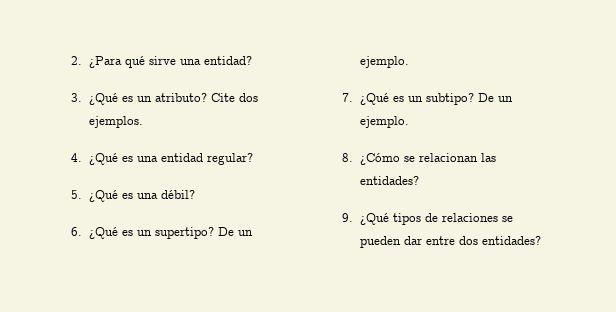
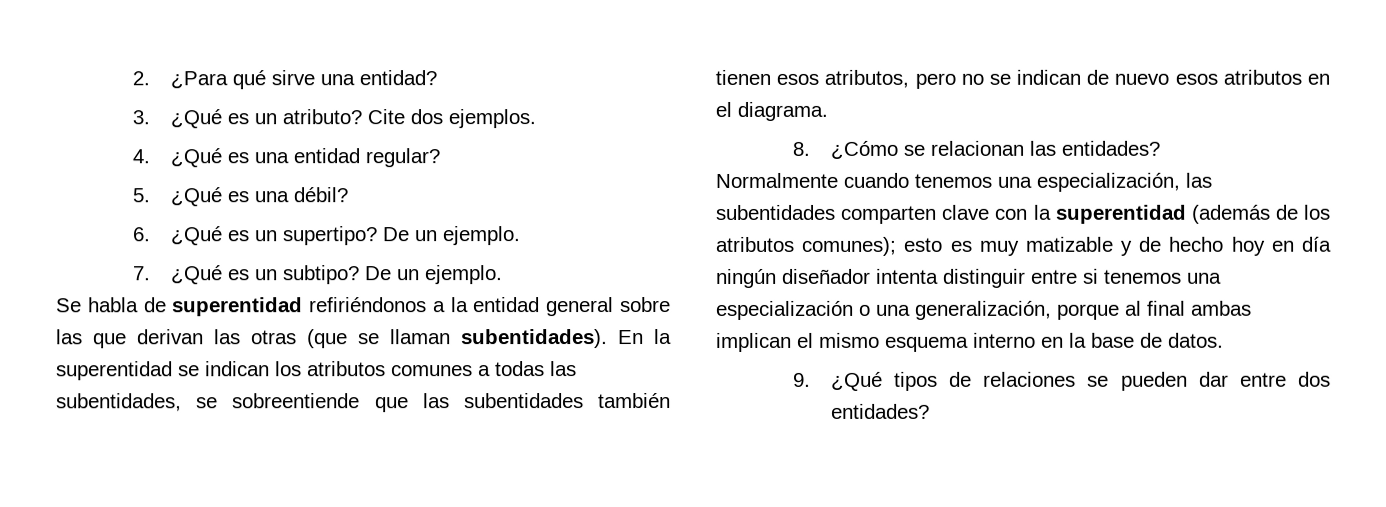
+ Se habla de superentidad refiriéndonos a la entidad general sobre las que derivan las otras (que se llaman subentidades). En la superentidad se indican los atributos comunes a todas las subentidades, se sobreentiende que las subentidades también tienen esos atributos, pero no se indican de nuevo esos atributos en el diagrama.
+ Normalmente cuando tenemos una especialización, las subentidades comparten clave con la superentidad (además de los atributos comunes); esto es muy matizable y de hecho hoy en día ningún diseñador intenta distinguir entre si tenemos una especialización o una generalización, porque al final ambas implican el mismo esquema interno en la base de datos.

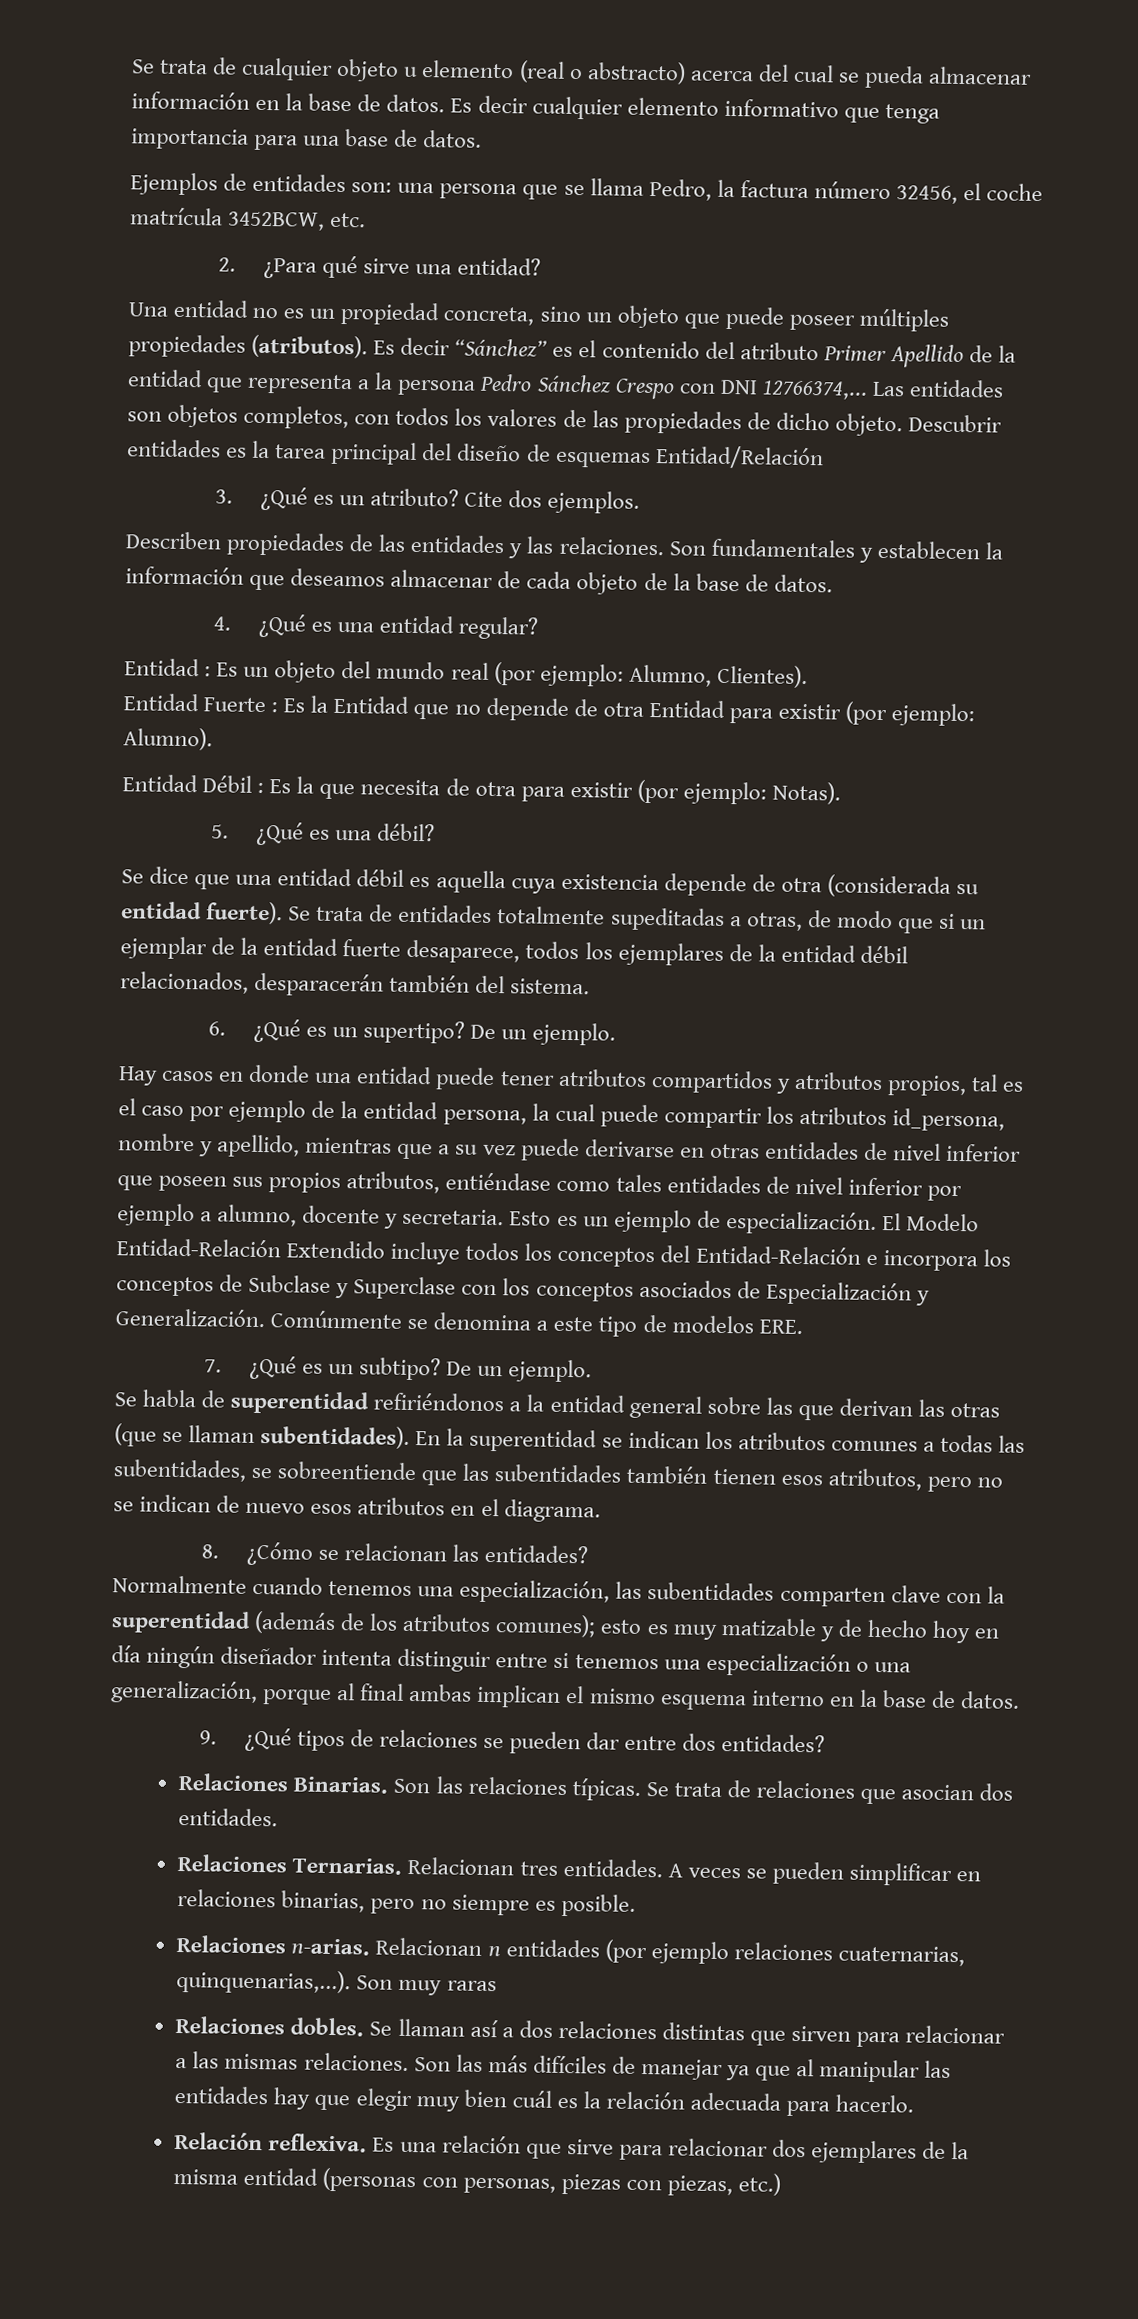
+ Se trata de cualquier objeto u elemento (real o abstracto) acerca del cual se pueda almacenar información en la base de datos. Es decir cualquier elemento informativo que tenga importancia para una base de datos.
+ Ejemplos de entidades son: una persona que se llama Pedro, la factura número 32456, el coche matrícula 3452BCW, etc.
+ Una entidad no es un propiedad concreta, sino un objeto que puede poseer múltiples propiedades (atributos). Es decir “Sánchez” es el contenido del atributo Primer Apellido de la entidad que representa a la persona Pedro Sánchez Crespo con DNI 12766374,... Las entidades son objetos completos, con todos los valores de las propiedades de dicho objeto. Descubrir entidades es la tarea principal del diseño de esquemas Entidad/Relación
+ Describen propiedades de las entidades y las relaciones. Son fundamentales y establecen la información que deseamos almacenar de cada objeto de la base de datos.
+ Entidad : Es un objeto del mundo real (por ejemplo: Alumno, Clientes).
+ Entidad Fuerte : Es la Entidad que no depende de otra Entidad para existir (por ejemplo: Alumno).
+ Entidad Débil : Es la que necesita de otra para existir (por ejemplo: Notas).
+ Se dice que una entidad débil es aquella cuya existencia depende de otra (considerada su entidad fuerte). Se trata de entidades totalmente supeditadas a otras, de modo que si un ejemplar de la entidad fuerte desaparece, todos los ejemplares de la entidad débil relacionados, desparacerán también del sistema.
+ Hay casos en donde una entidad puede tener atributos compartidos y atributos propios, tal es el caso por ejemplo de la entidad persona, la cual puede compartir los atributos id_persona, nombre y apellido, mientras que a su vez puede derivarse en otras entidades de nivel inferior que poseen sus propios atributos, entiéndase como tales entidades de nivel inferior por ejemplo a alumno, docente y secretaria. Esto es un ejemplo de especialización. El Modelo Entidad-Relación Extendido incluye todos los conceptos del Entidad-Relación e incorpora los conceptos de Subclase y Superclase con los conceptos asociados de Especialización y Generalización. Comúnmente se denomina a este tipo de modelos ERE.
+ Relaciones Binarias. Son las relaciones típicas. Se trata de relaciones que asocian dos entidades.
+ Relaciones Ternarias. Relacionan tres entidades. A veces se pueden simplificar en relaciones binarias, pero no siempre es posible.
+ Relaciones n-arias. Relacionan n entidades (por ejemplo relaciones cuaternarias, quinquenarias,...). Son muy raras
+ Relaciones dobles. Se llaman así a dos relaciones distintas que sirven para relacionar a las mismas relaciones. Son las más difíciles de manejar ya que al manipular las entidades hay que elegir muy bien cuál es la relación adecuada para hacerlo.
+ Relación reflexiva. Es una relación que sirve para relacionar dos ejemplares de la misma entidad (personas con personas, piezas con piezas, etc.)

